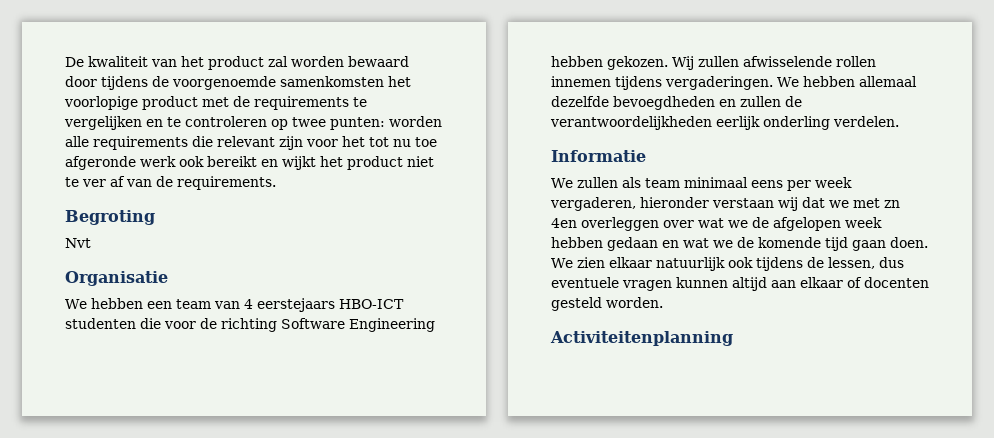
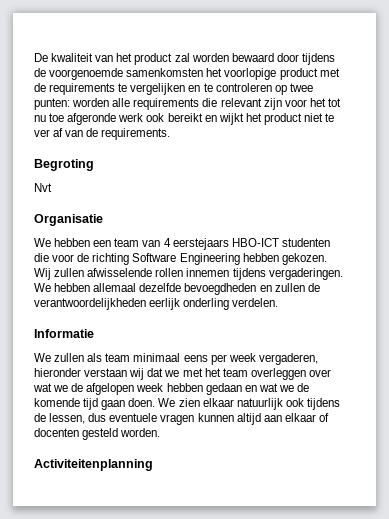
- We zullen als team minimaal eens per week vergaderen, hieronder verstaan wij dat we met zn 4en overleggen over wat we de afgelopen week hebben gedaan en wat we de komende tijd gaan doen.
+ We zullen als team minimaal eens per week vergaderen, hieronder verstaan wij dat we met het team overleggen over wat we de afgelopen week hebben gedaan en wat we de komende tijd gaan doen.

